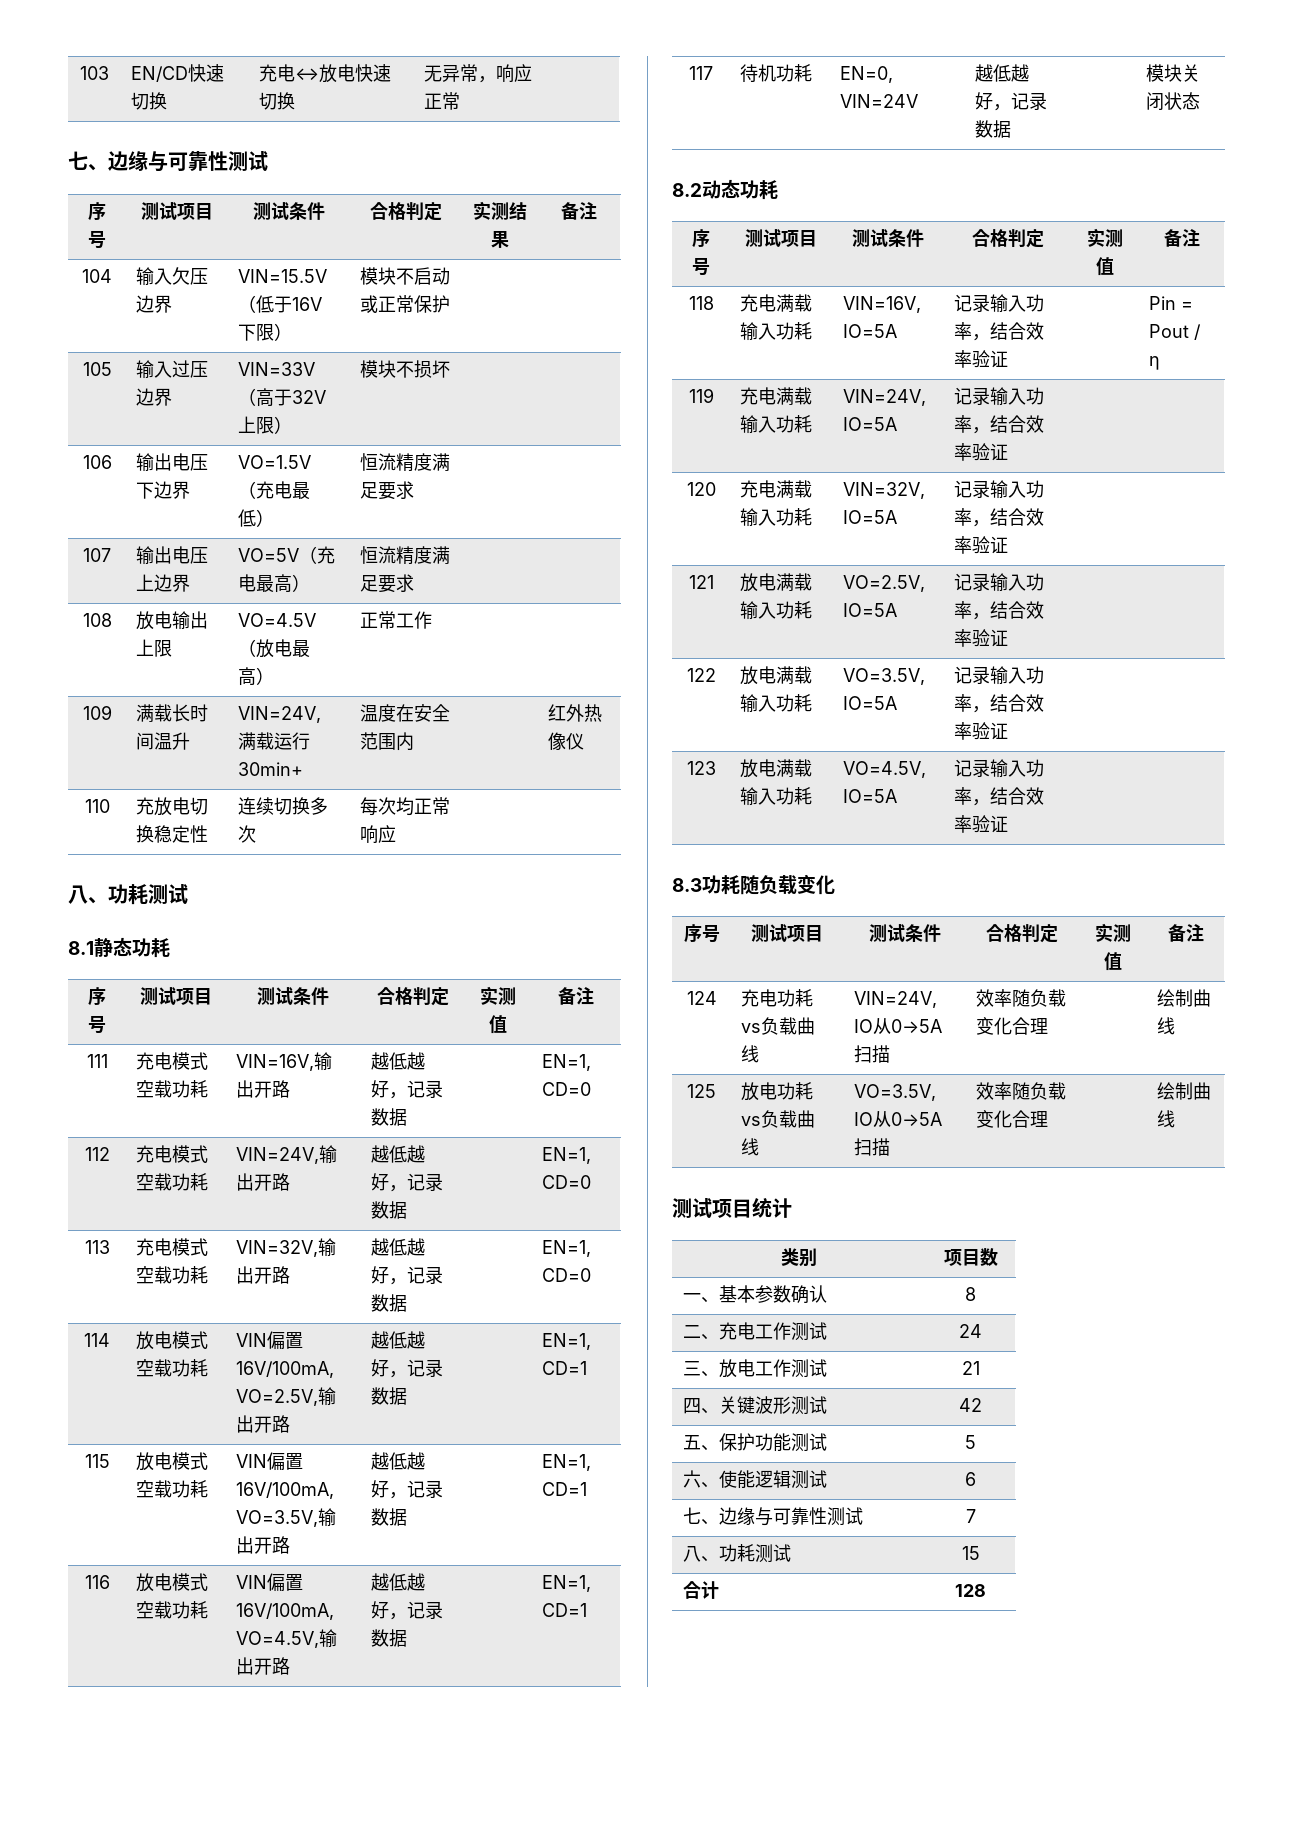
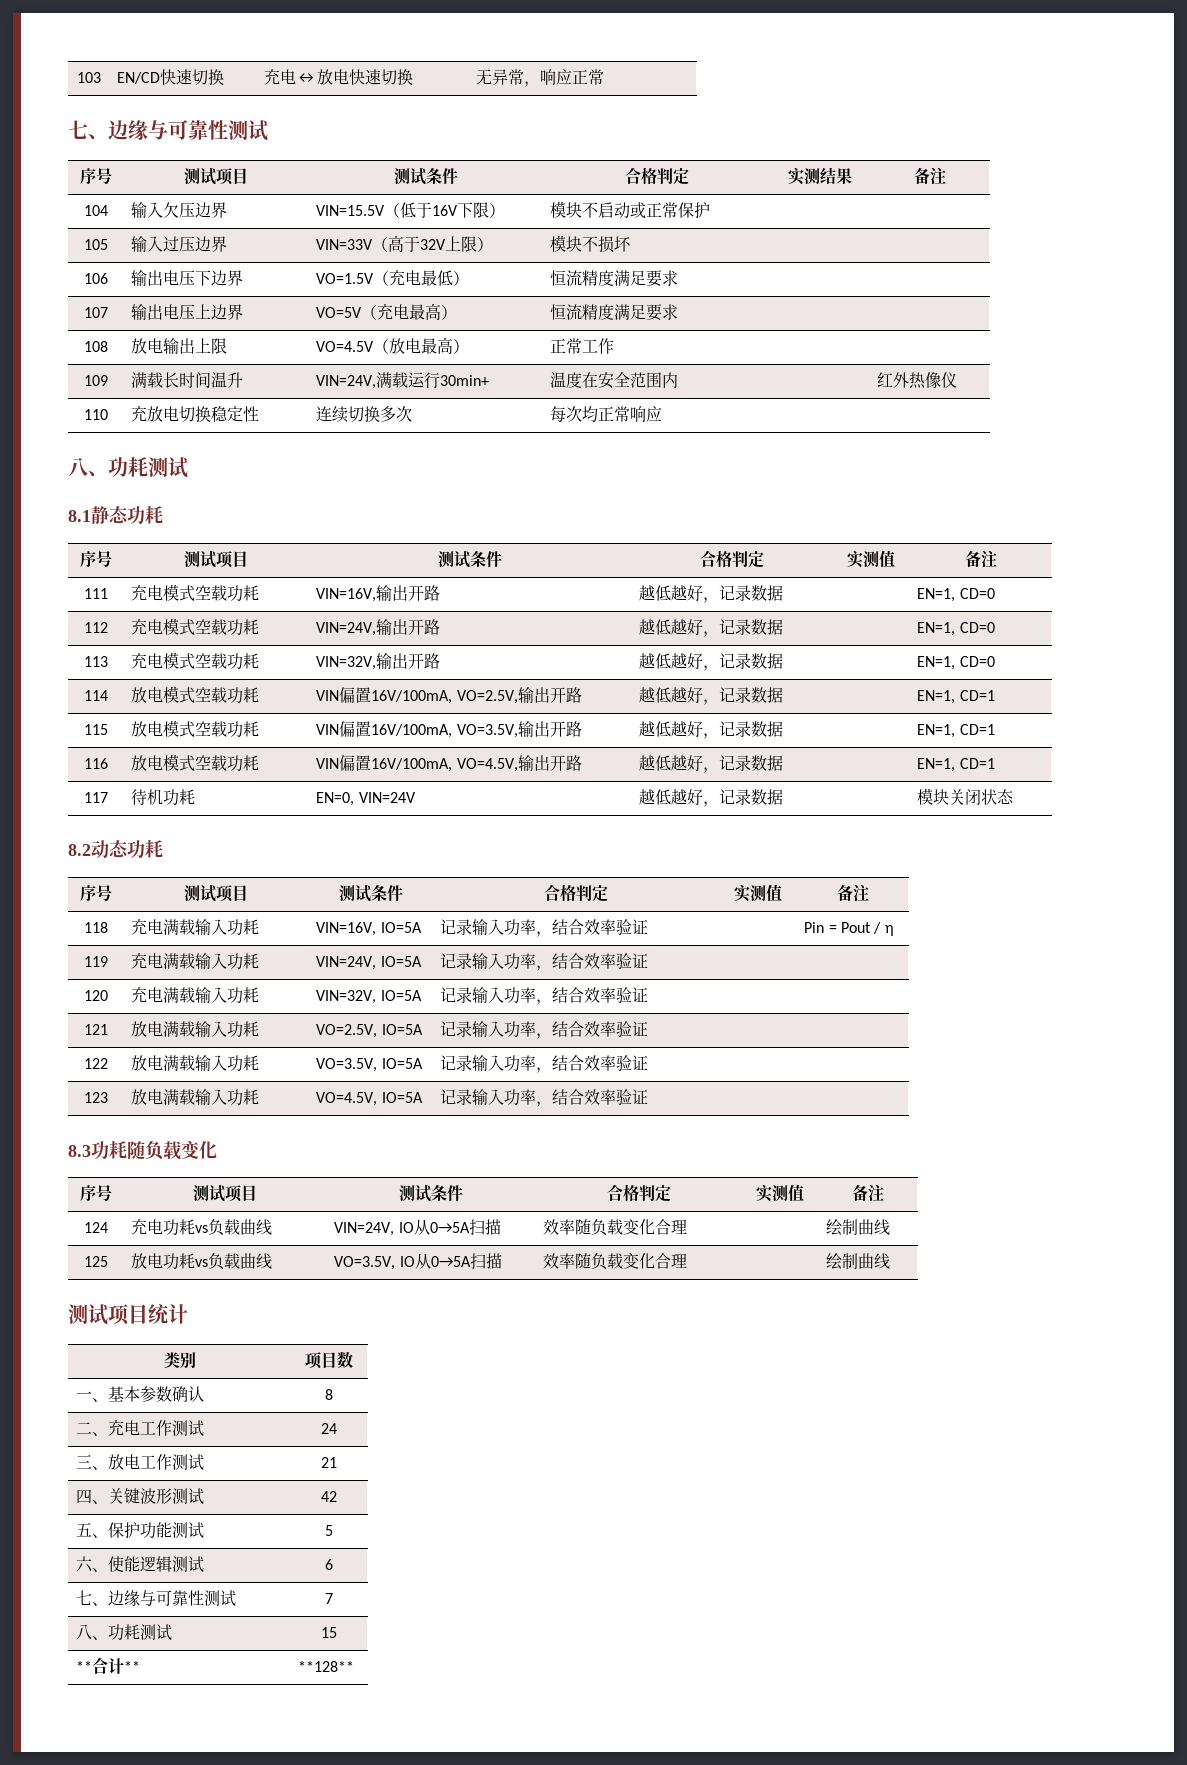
- 合计 | 128
+ **合计** | **128**

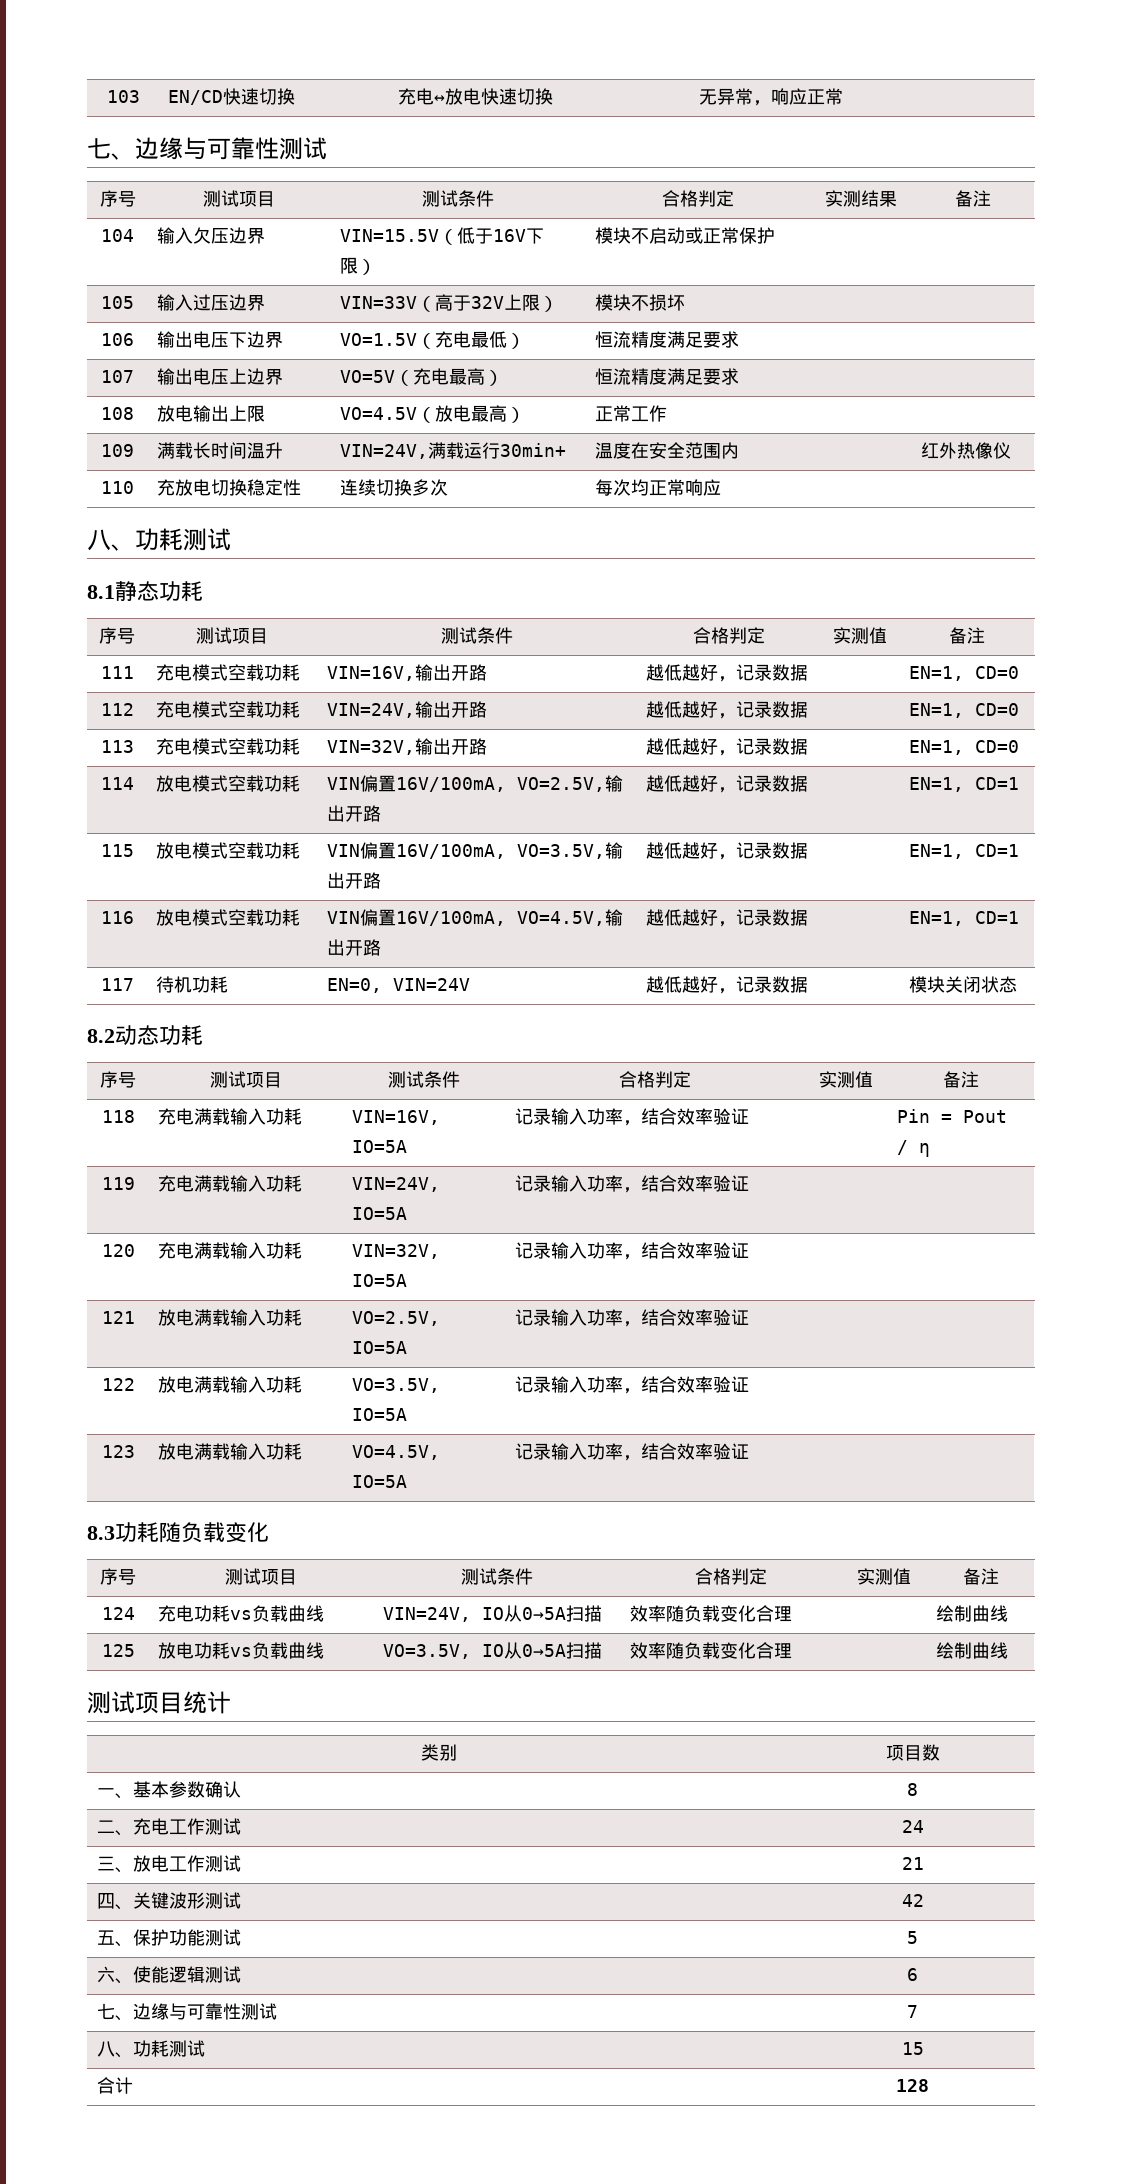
- **合计** | **128**
+ 合计 | 128

